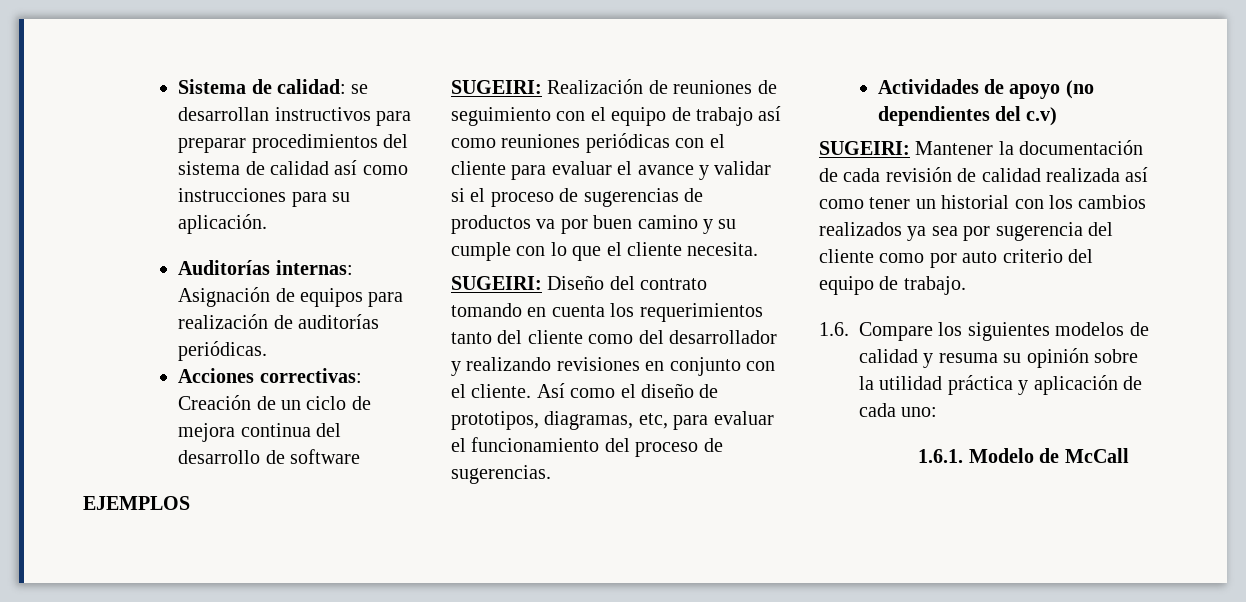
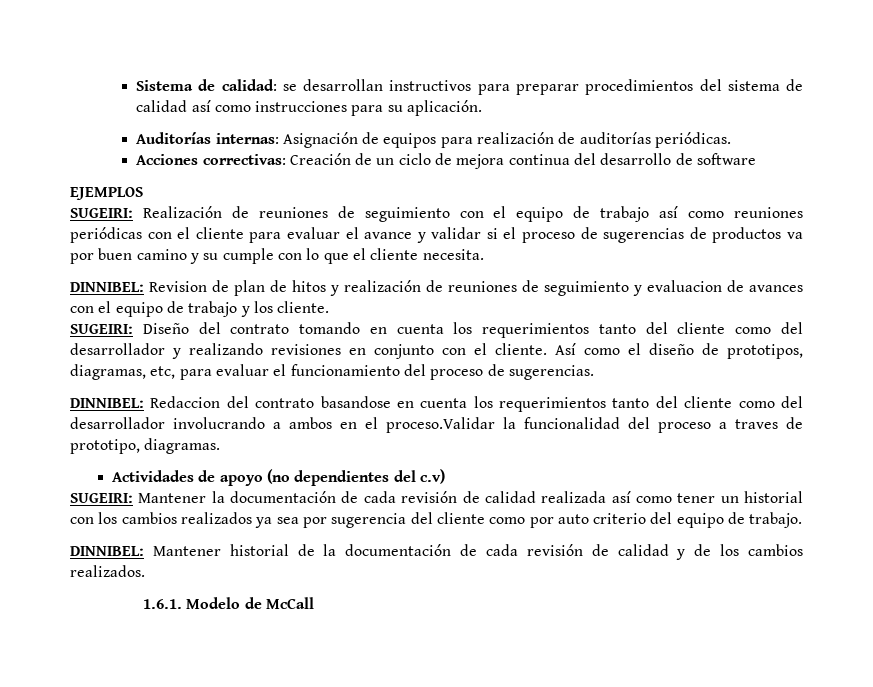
+ DINNIBEL: Revision de plan de hitos y realización de reuniones de seguimiento y evaluacion de avances con el equipo de trabajo y los cliente.
+ DINNIBEL: Redaccion del contrato basandose en cuenta los requerimientos tanto del cliente como del desarrollador involucrando a ambos en el proceso.Validar la funcionalidad del proceso a traves de prototipo, diagramas.
- 1.6. Compare los siguientes modelos de calidad y resuma su opinión sobre la utilidad práctica y aplicación de cada uno:
+ DINNIBEL: Mantener historial de la documentación de cada revisión de calidad y de los cambios realizados.

